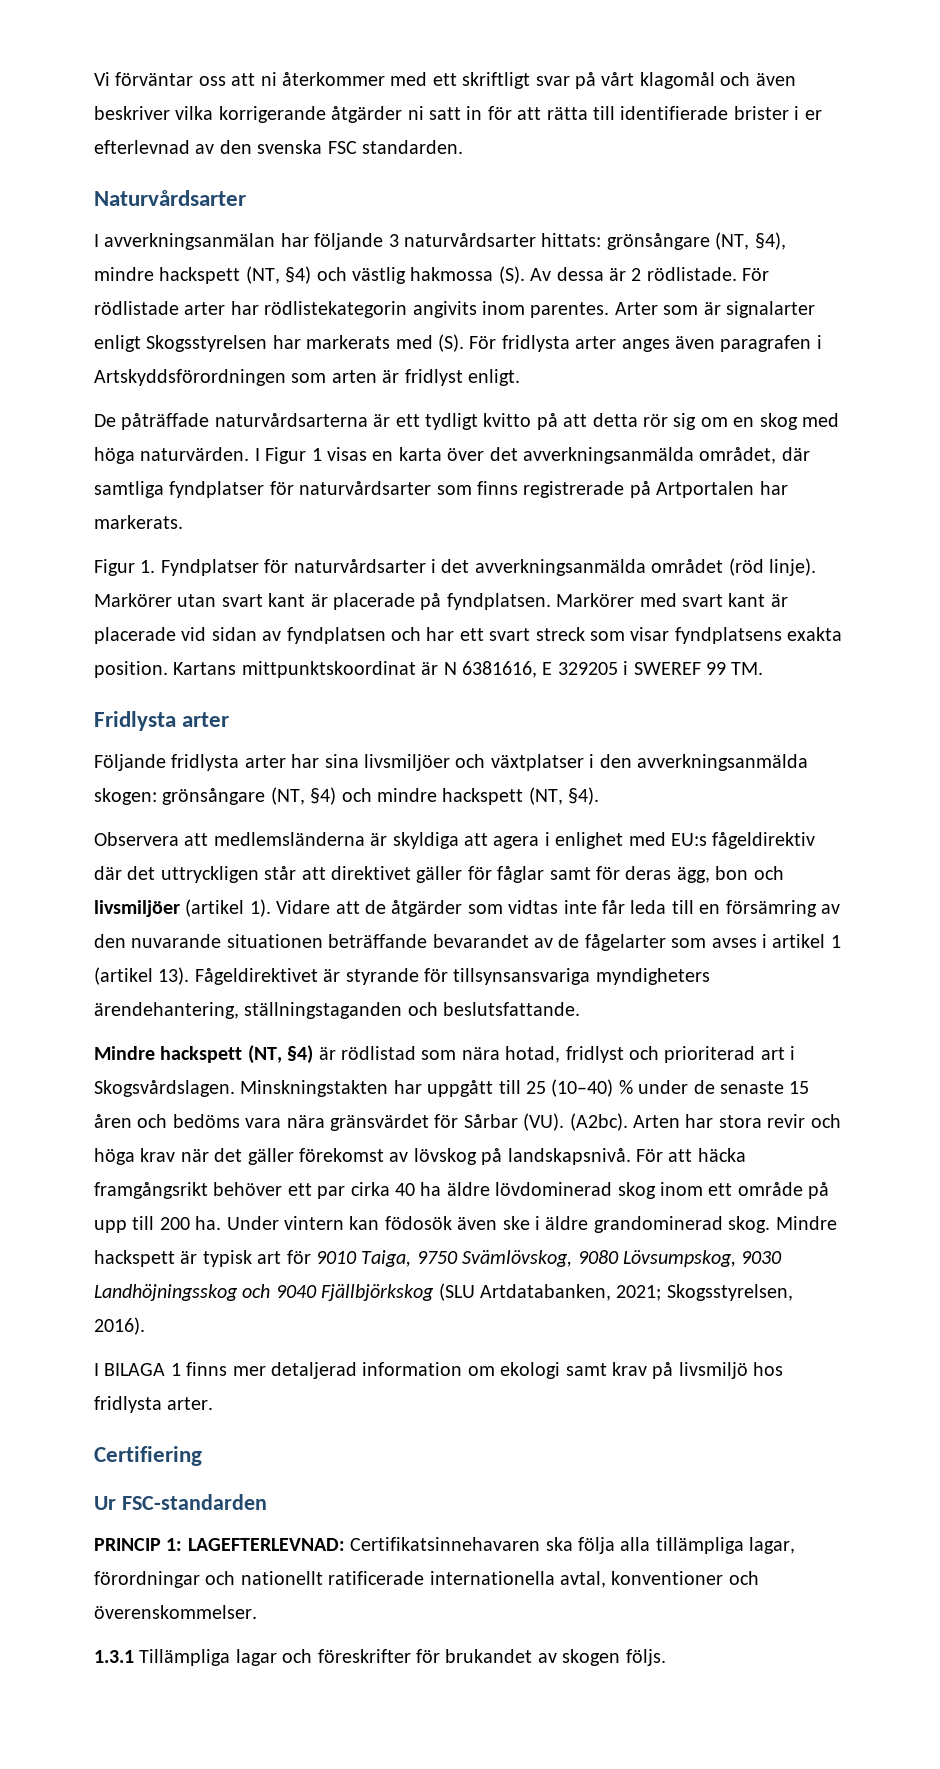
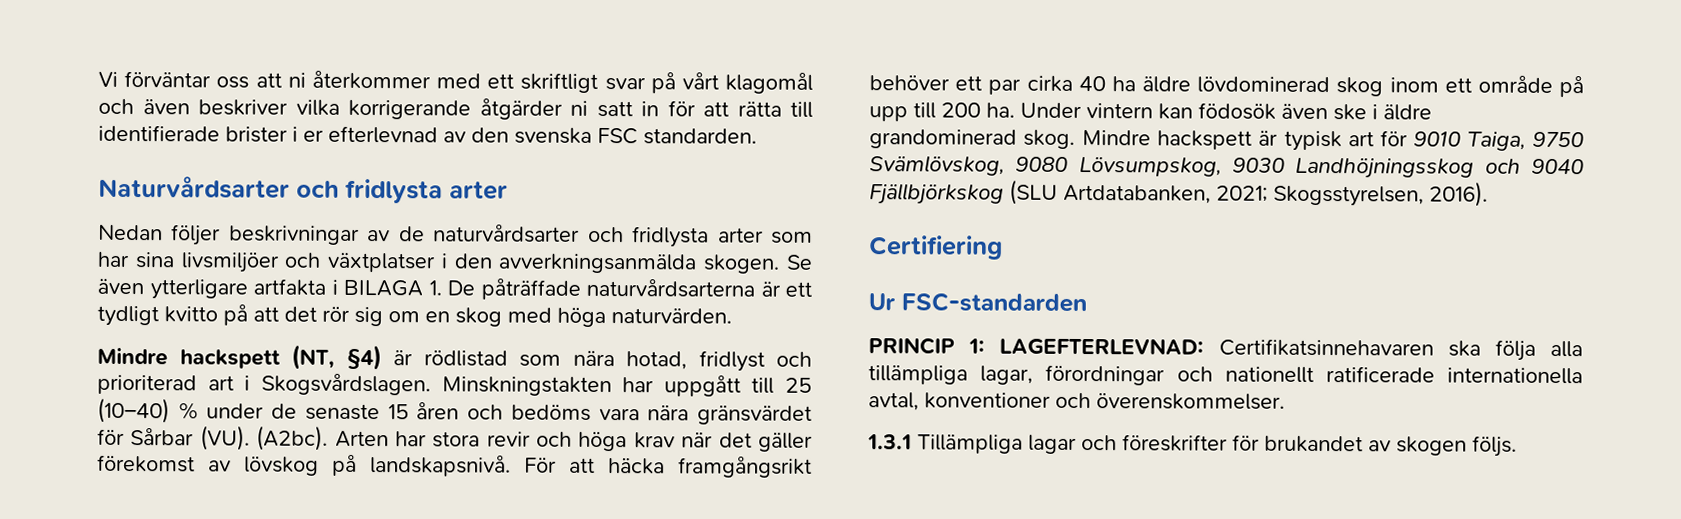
- Naturvårdsarter
- I avverkningsanmälan har följande 3 naturvårdsarter hittats: grönsångare (NT, §4), mindre hackspett (NT, §4) och västlig hakmossa (S). Av dessa är 2 rödlistade. För rödlistade arter har rödlistekategorin angivits inom parentes. Arter som är signalarter enligt Skogsstyrelsen har markerats med (S). För fridlysta arter anges även paragrafen i Artskyddsförordningen som arten är fridlyst enligt.
- De påträffade naturvårdsarterna är ett tydligt kvitto på att detta rör sig om en skog med höga naturvärden. I Figur 1 visas en karta över det avverkningsanmälda området, där samtliga fyndplatser för naturvårdsarter som finns registrerade på Artportalen har markerats.
- Figur 1. Fyndplatser för naturvårdsarter i det avverkningsanmälda området (röd linje). Markörer utan svart kant är placerade på fyndplatsen. Markörer med svart kant är placerade vid sidan av fyndplatsen och har ett svart streck som visar fyndplatsens exakta position. Kartans mittpunktskoordinat är N 6381616, E 329205 i SWEREF 99 TM.
- Fridlysta arter
- Följande fridlysta arter har sina livsmiljöer och växtplatser i den avverkningsanmälda skogen: grönsångare (NT, §4) och mindre hackspett (NT, §4).
- Observera att medlemsländerna är skyldiga att agera i enlighet med EU:s fågeldirektiv där det uttryckligen står att direktivet gäller för fåglar samt för deras ägg, bon och livsmiljöer (artikel 1). Vidare att de åtgärder som vidtas inte får leda till en försämring av den nuvarande situationen beträffande bevarandet av de fågelarter som avses i artikel 1 (artikel 13). Fågeldirektivet är styrande för tillsynsansvariga myndigheters ärendehantering, ställningstaganden och beslutsfattande.
+ Naturvårdsarter och fridlysta arter
+ Nedan följer beskrivningar av de naturvårdsarter och fridlysta arter som har sina livsmiljöer och växtplatser i den avverkningsanmälda skogen. Se även ytterligare artfakta i BILAGA 1. De påträffade naturvårdsarterna är ett tydligt kvitto på att det rör sig om en skog med höga naturvärden.
- I BILAGA 1 finns mer detaljerad information om ekologi samt krav på livsmiljö hos fridlysta arter.

